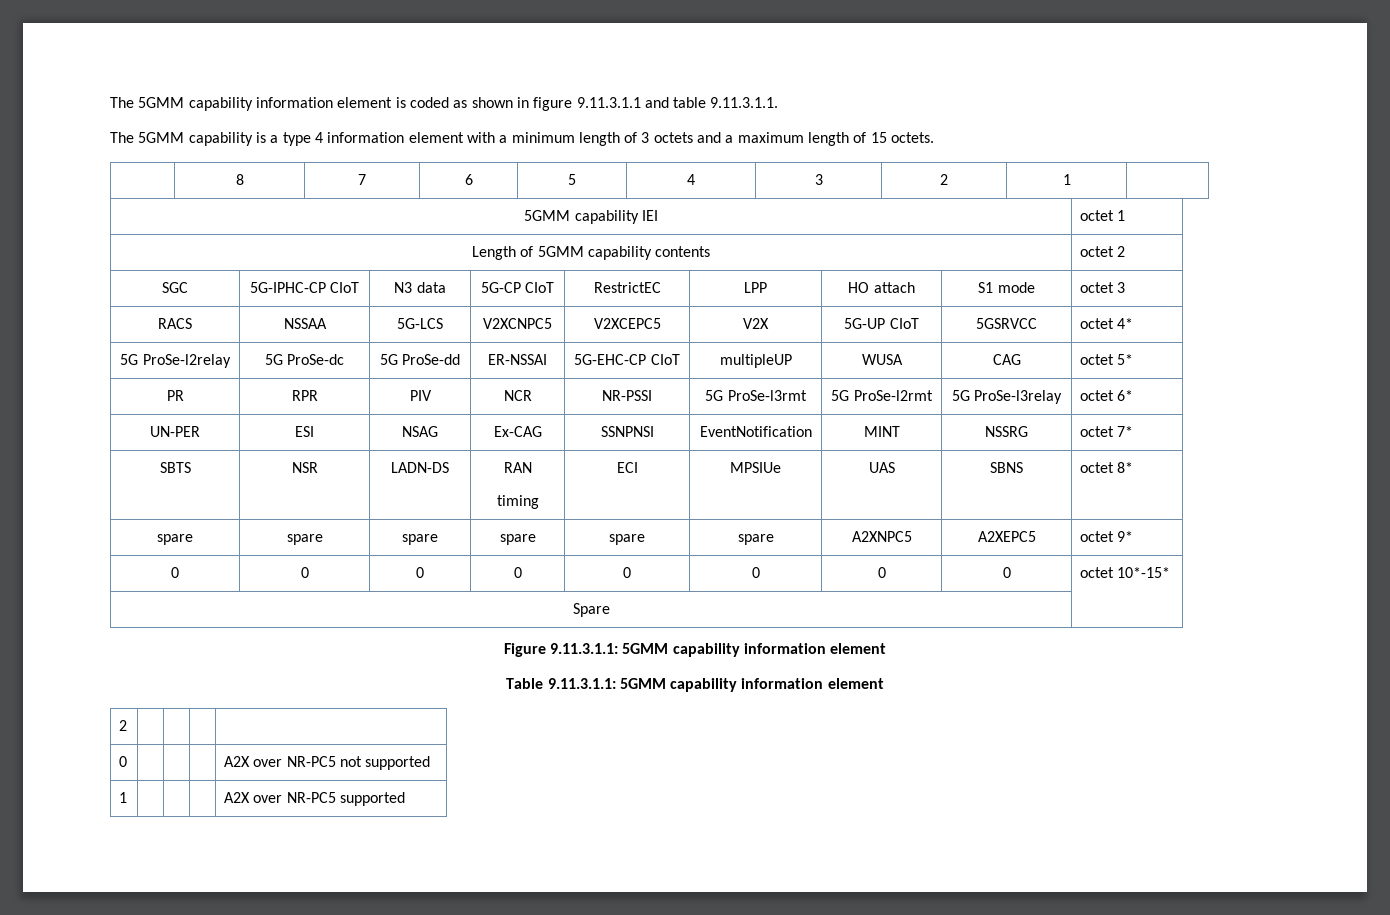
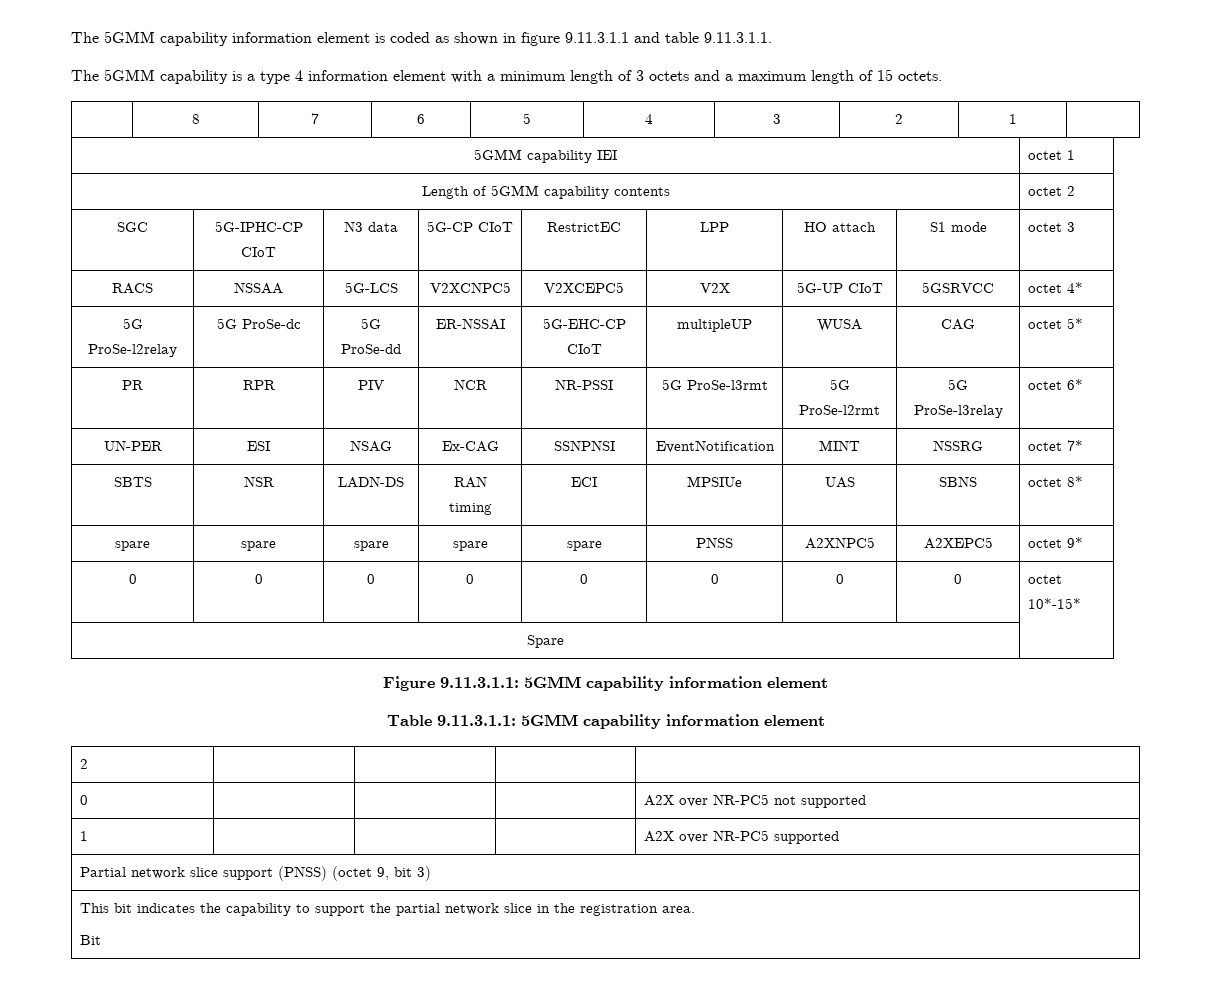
- spare | spare | spare | spare | spare | spare | A2XNPC5 | A2XEPC5 | octet 9*
+ spare | spare | spare | spare | spare | PNSS | A2XNPC5 | A2XEPC5 | octet 9*
+ Partial network slice support (PNSS) (octet 9, bit 3)
+ This bit indicates the capability to support the partial network slice in the registration area.
+ Bit

